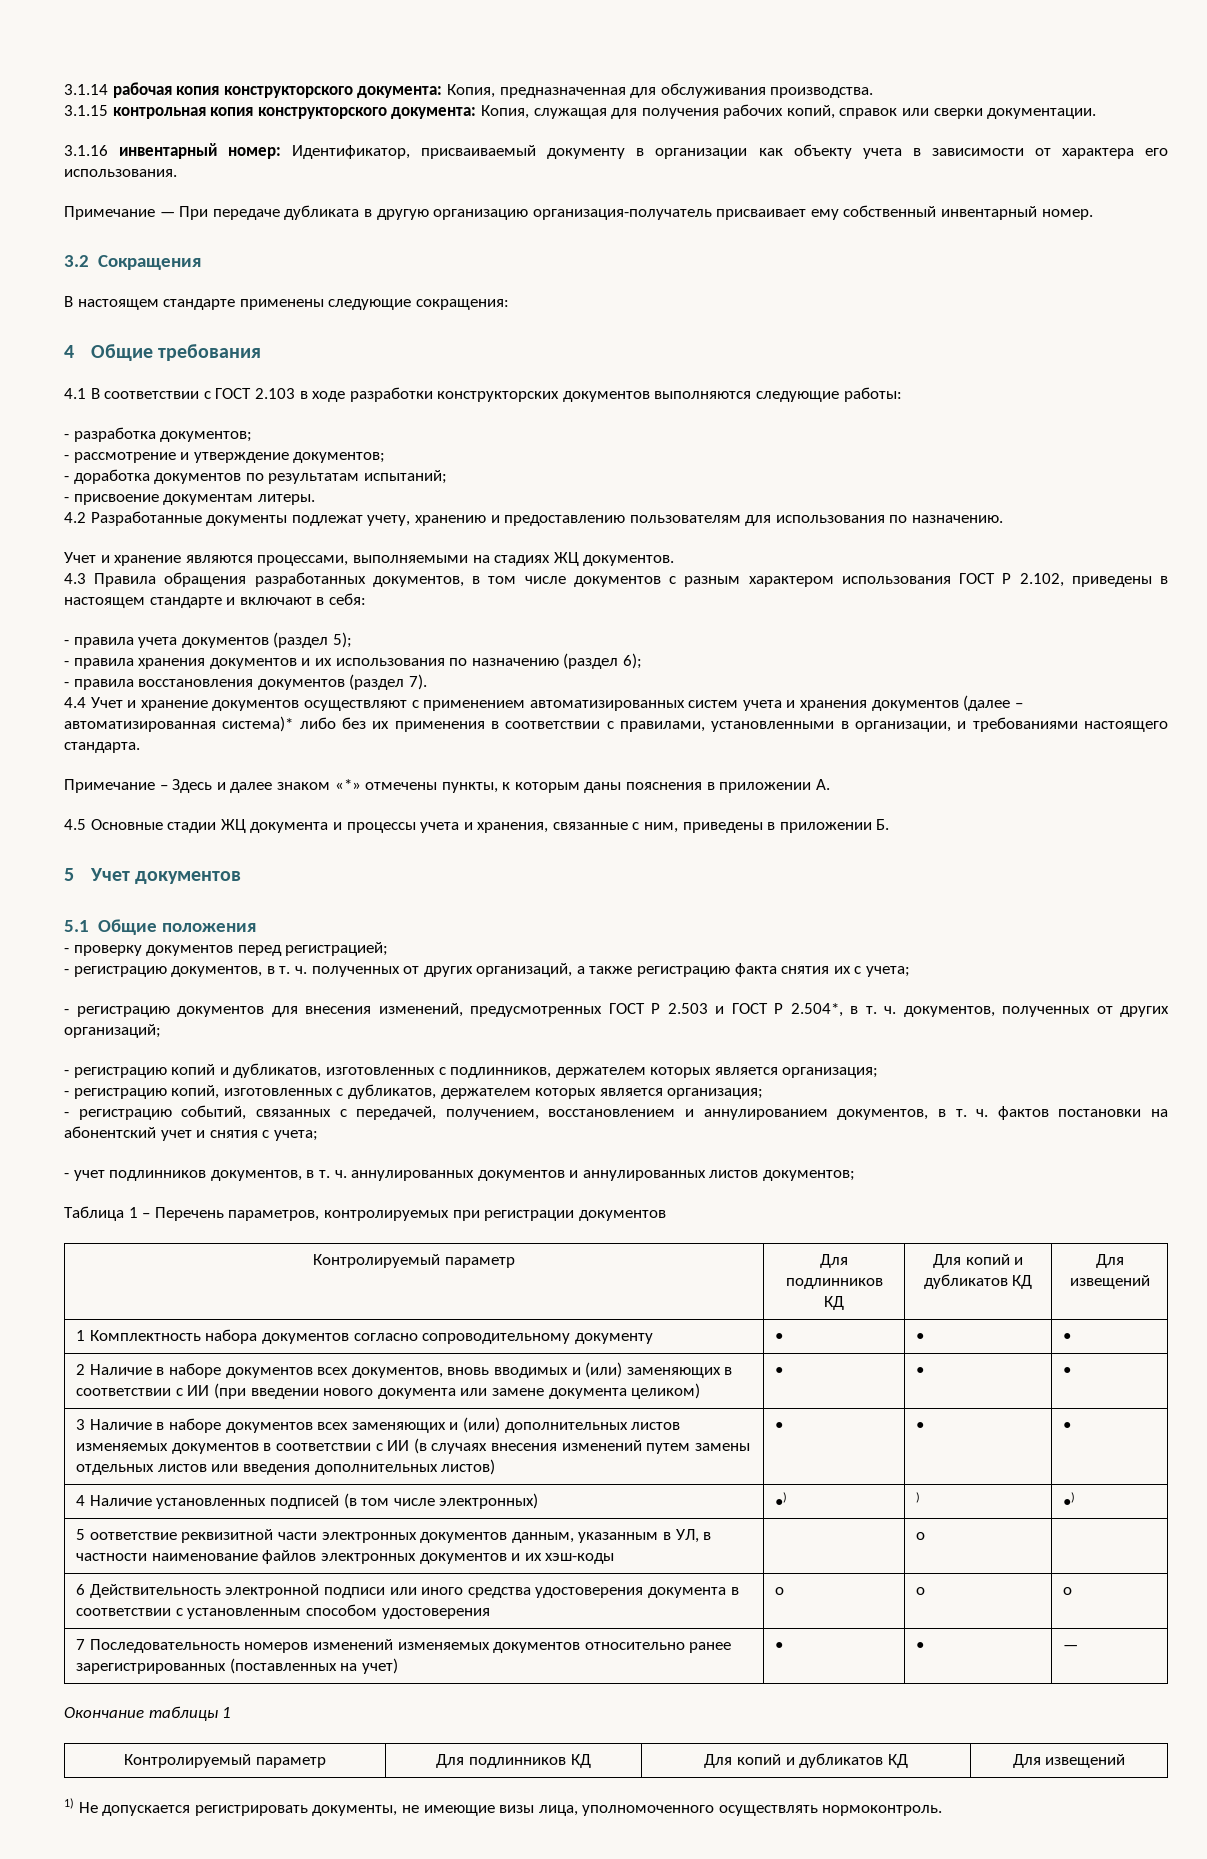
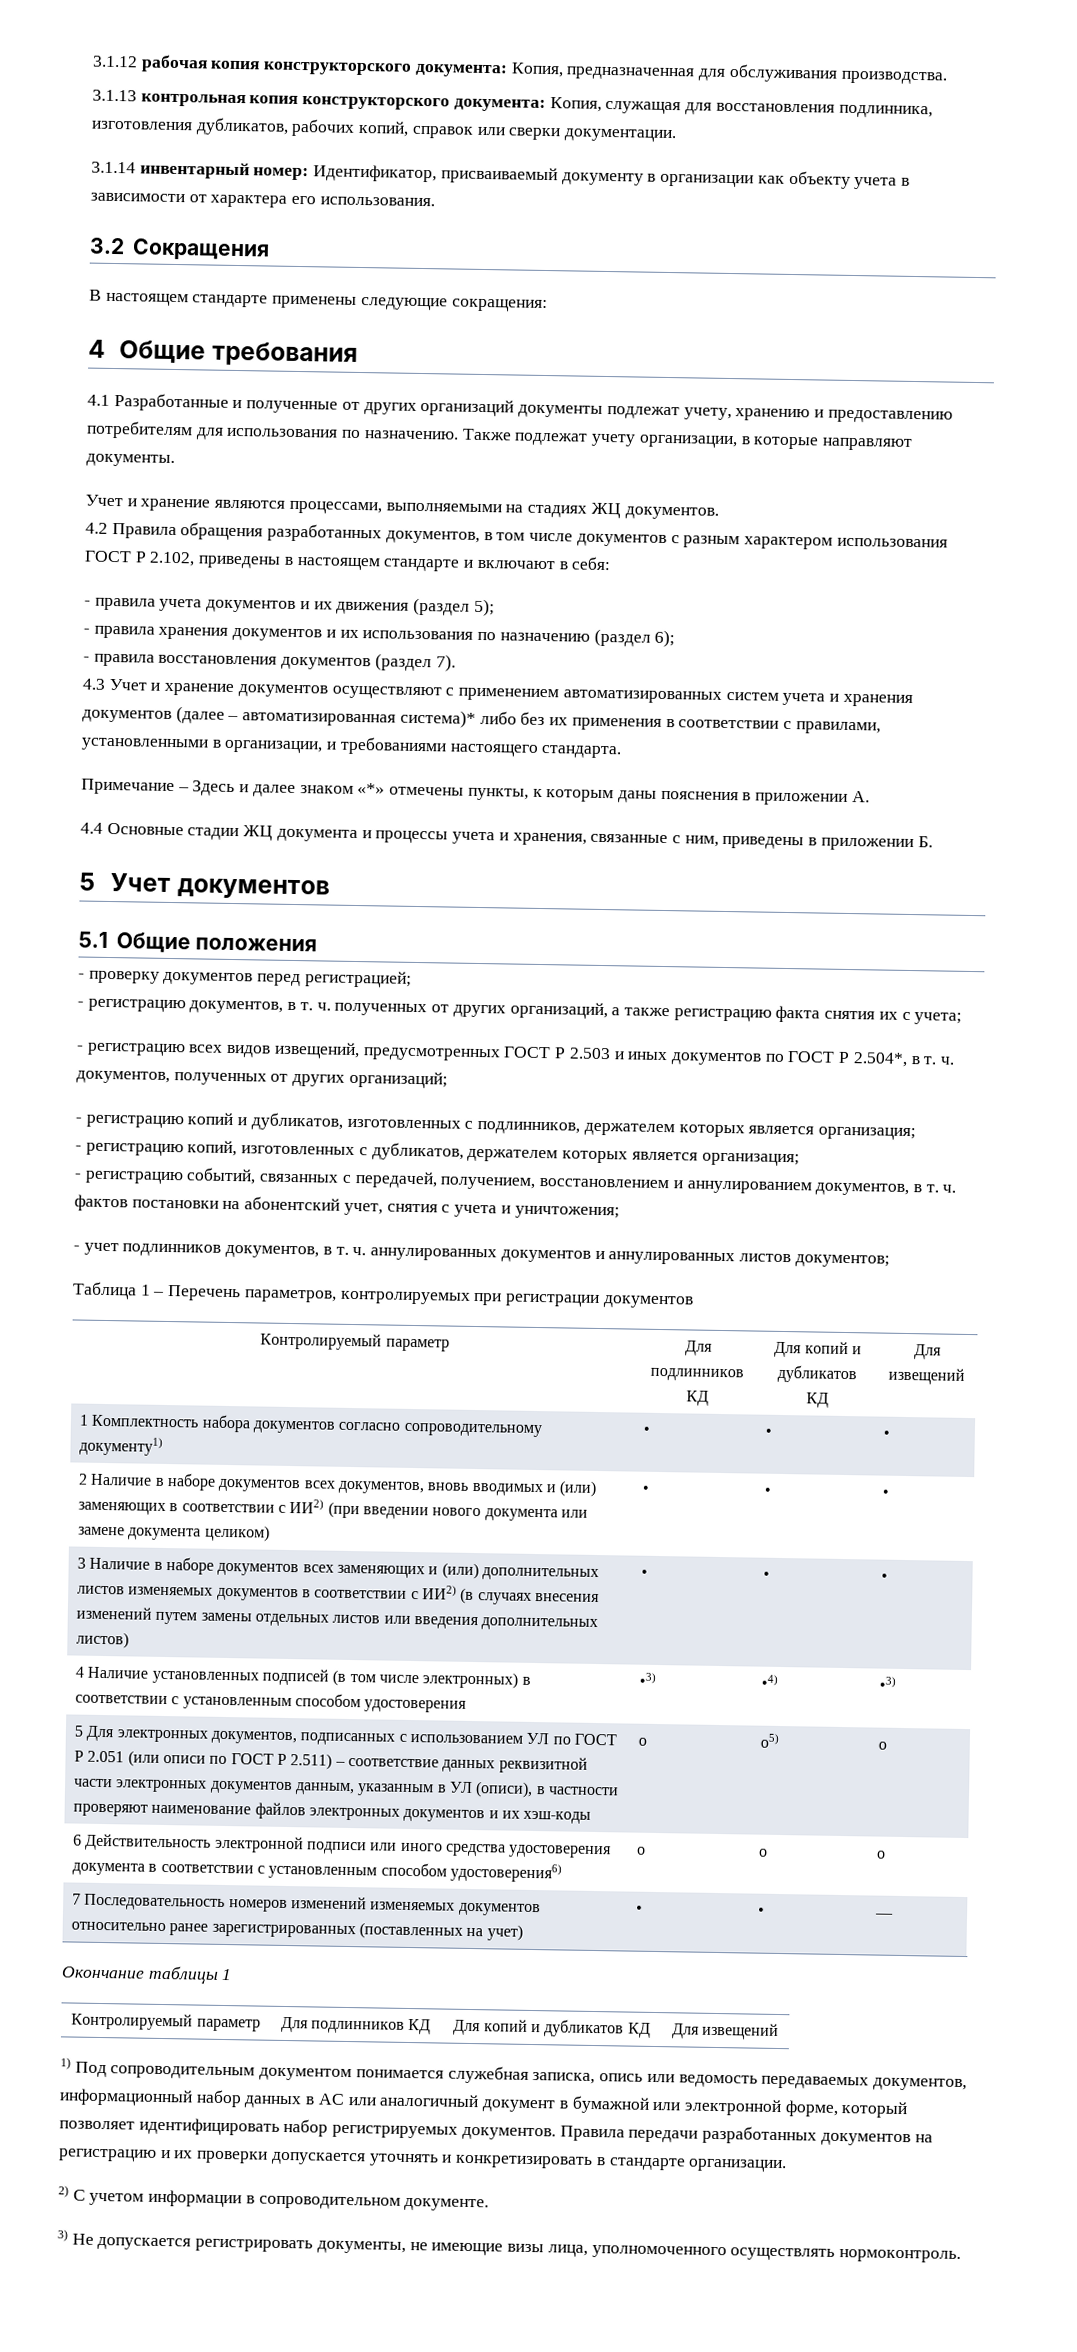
- 3.1.14 рабочая копия конструкторского документа: Копия, предназначенная для обслуживания производства.
+ 3.1.12 рабочая копия конструкторского документа: Копия, предназначенная для обслуживания производства.
- 3.1.15 контрольная копия конструкторского документа: Копия, служащая для получения рабочих копий, справок или сверки документации.
+ 3.1.13 контрольная копия конструкторского документа: Копия, служащая для восстановления подлинника, изготовления дубликатов, рабочих копий, справок или сверки документации.
- 3.1.16 инвентарный номер: Идентификатор, присваиваемый документу в организации как объекту учета в зависимости от характера его использования.
+ 3.1.14 инвентарный номер: Идентификатор, присваиваемый документу в организации как объекту учета в зависимости от характера его использования.
- Примечание — При передаче дубликата в другую организацию организация-получатель присваивает ему собственный инвентарный номер.
- 4.1 В соответствии с ГОСТ 2.103 в ходе разработки конструкторских документов выполняются следующие работы:
- - разработка документов;
- - рассмотрение и утверждение документов;
- - доработка документов по результатам испытаний;
- - присвоение документам литеры.
- 4.2 Разработанные документы подлежат учету, хранению и предоставлению пользователям для использования по назначению.
+ 4.1 Разработанные и полученные от других организаций документы подлежат учету, хранению и предоставлению потребителям для использования по назначению. Также подлежат учету организации, в которые направляют документы.
- 4.3 Правила обращения разработанных документов, в том числе документов с разным характером использования ГОСТ Р 2.102, приведены в настоящем стандарте и включают в себя:
+ 4.2 Правила обращения разработанных документов, в том числе документов с разным характером использования ГОСТ Р 2.102, приведены в настоящем стандарте и включают в себя:
- - правила учета документов (раздел 5);
+ - правила учета документов и их движения (раздел 5);
- 4.4 Учет и хранение документов осуществляют с применением автоматизированных систем учета и хранения документов (далее – автоматизированная система)* либо без их применения в соответствии с правилами, установленными в организации, и требованиями настоящего стандарта.
+ 4.3 Учет и хранение документов осуществляют с применением автоматизированных систем учета и хранения документов (далее – автоматизированная система)* либо без их применения в соответствии с правилами, установленными в организации, и требованиями настоящего стандарта.
- 4.5 Основные стадии ЖЦ документа и процессы учета и хранения, связанные с ним, приведены в приложении Б.
+ 4.4 Основные стадии ЖЦ документа и процессы учета и хранения, связанные с ним, приведены в приложении Б.
- - регистрацию документов для внесения изменений, предусмотренных ГОСТ Р 2.503 и ГОСТ Р 2.504*, в т. ч. документов, полученных от других организаций;
+ - регистрацию всех видов извещений, предусмотренных ГОСТ Р 2.503 и иных документов по ГОСТ Р 2.504*, в т. ч. документов, полученных от других организаций;
- - регистрацию событий, связанных с передачей, получением, восстановлением и аннулированием документов, в т. ч. фактов постановки на абонентский учет и снятия с учета;
+ - регистрацию событий, связанных с передачей, получением, восстановлением и аннулированием документов, в т. ч. фактов постановки на абонентский учет, снятия с учета и уничтожения;
- 1 Комплектность набора документов согласно сопроводительному документу | • | • | •
+ 1 Комплектность набора документов согласно сопроводительному документу1) | • | • | •
- 2 Наличие в наборе документов всех документов, вновь вводимых и (или) заменяющих в соответствии с ИИ (при введении нового документа или замене документа целиком) | • | • | •
+ 2 Наличие в наборе документов всех документов, вновь вводимых и (или) заменяющих в соответствии с ИИ2) (при введении нового документа или замене документа целиком) | • | • | •
- 3 Наличие в наборе документов всех заменяющих и (или) дополнительных листов изменяемых документов в соответствии с ИИ (в случаях внесения изменений путем замены отдельных листов или введения дополнительных листов) | • | • | •
+ 3 Наличие в наборе документов всех заменяющих и (или) дополнительных листов изменяемых документов в соответствии с ИИ2) (в случаях внесения изменений путем замены отдельных листов или введения дополнительных листов) | • | • | •
- 4 Наличие установленных подписей (в том числе электронных) | •) | ) | •)
- 5 оответствие реквизитной части электронных документов данным, указанным в УЛ, в частности наименование файлов электронных документов и их хэш-коды | | ο |
+ 4 Наличие установленных подписей (в том числе электронных) в соответствии с установленным способом удостоверения | •3) | •4) | •3)
+ 5 Для электронных документов, подписанных с использованием УЛ по ГОСТ Р 2.051 (или описи по ГОСТ Р 2.511) – соответствие данных реквизитной части электронных документов данным, указанным в УЛ (описи), в частности проверяют наименование файлов электронных документов и их хэш-коды | ο | ο5) | ο
- 6 Действительность электронной подписи или иного средства удостоверения документа в соответствии с установленным способом удостоверения | ο | ο | ο
+ 6 Действительность электронной подписи или иного средства удостоверения документа в соответствии с установленным способом удостоверения6) | ο | ο | ο
- 1) Не допускается регистрировать документы, не имеющие визы лица, уполномоченного осуществлять нормоконтроль.
+ 1) Под сопроводительным документом понимается служебная записка, опись или ведомость передаваемых документов, информационный набор данных в АС или аналогичный документ в бумажной или электронной форме, который позволяет идентифицировать набор регистрируемых документов. Правила передачи разработанных документов на регистрацию и их проверки допускается уточнять и конкретизировать в стандарте организации.
+ 2) С учетом информации в сопроводительном документе.
+ 3) Не допускается регистрировать документы, не имеющие визы лица, уполномоченного осуществлять нормоконтроль.

